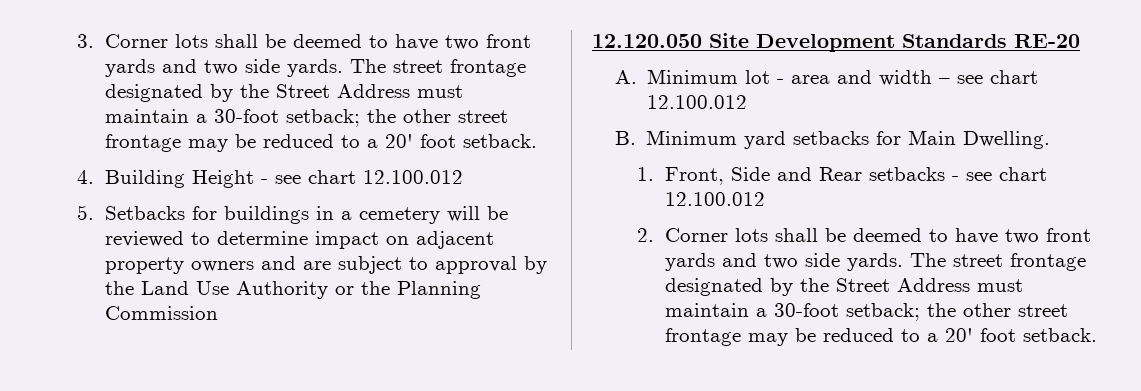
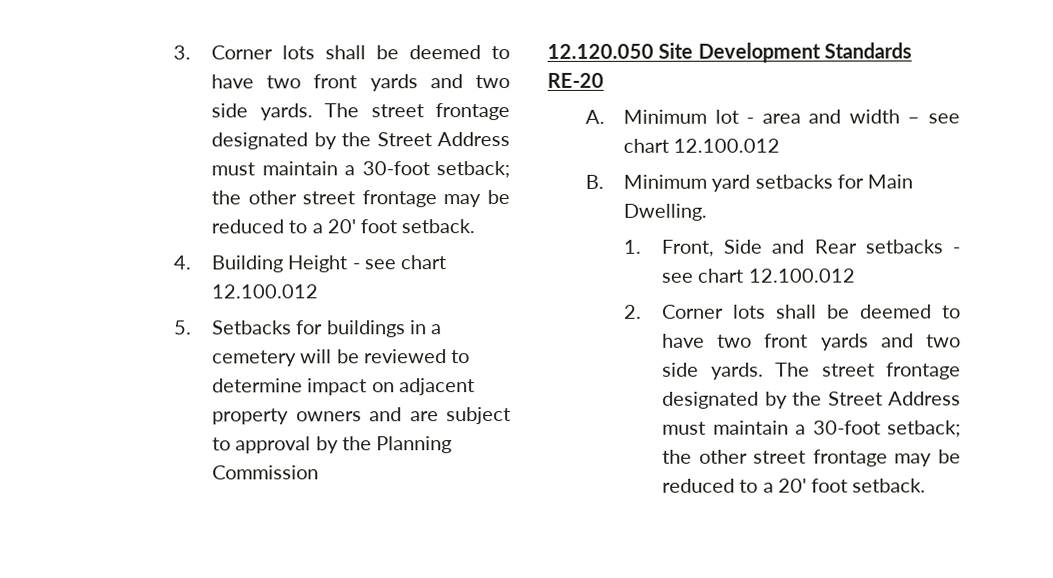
- 5. Setbacks for buildings in a cemetery will be reviewed to determine impact on adjacent property owners and are subject to approval by the Land Use Authority or the Planning Commission
+ 5. Setbacks for buildings in a cemetery will be reviewed to determine impact on adjacent property owners and are subject to approval by the Planning Commission

